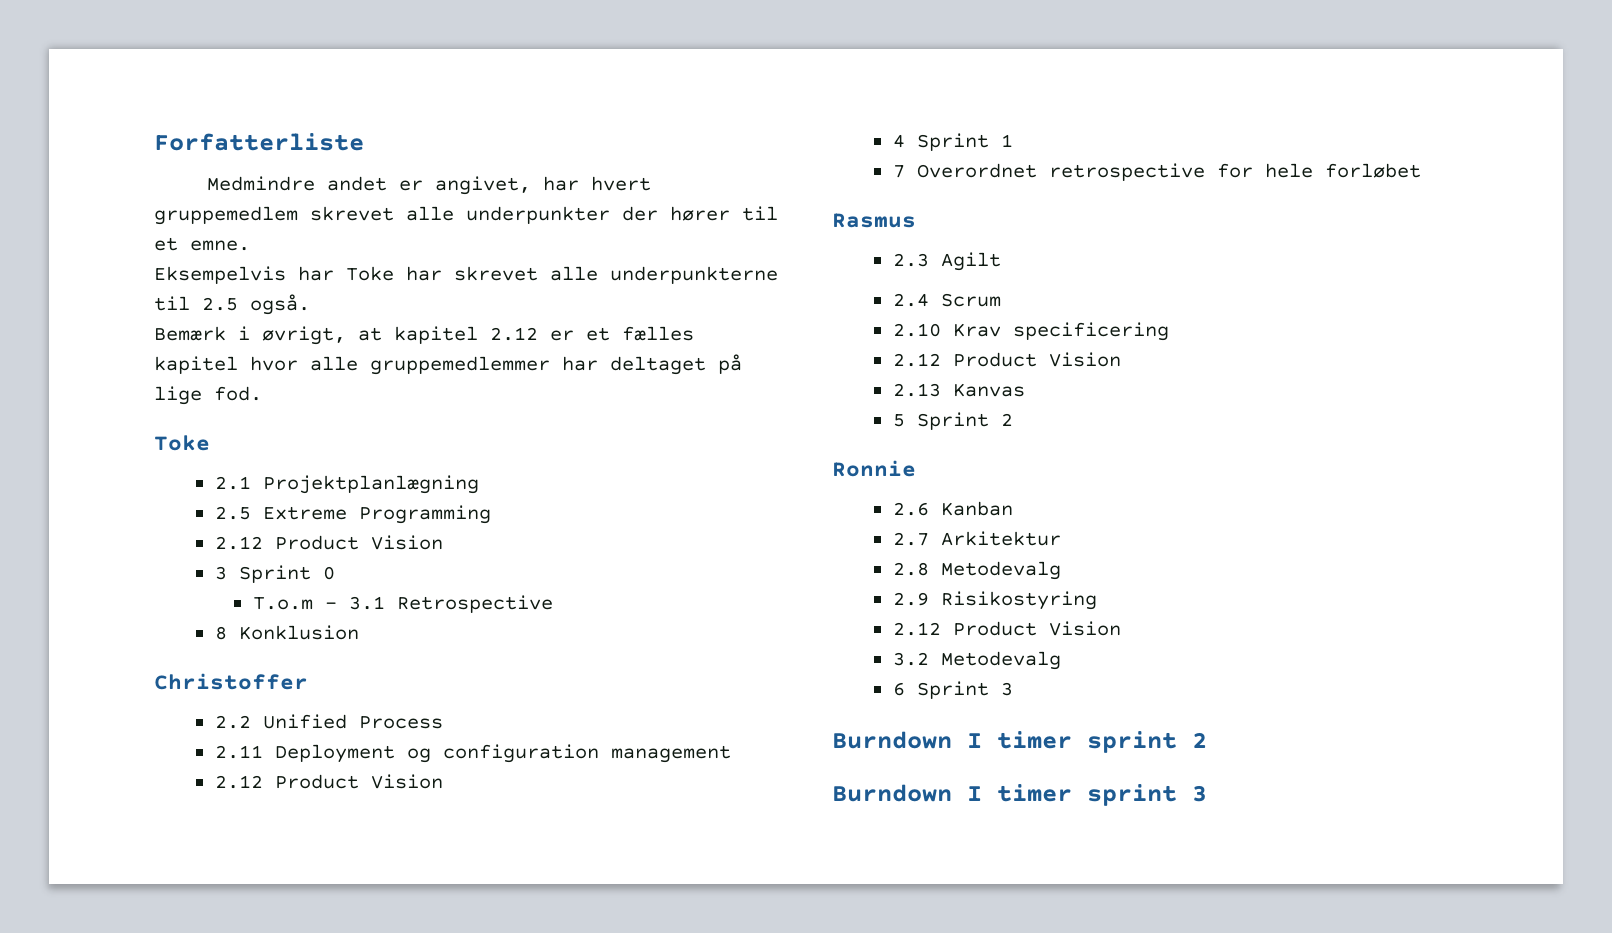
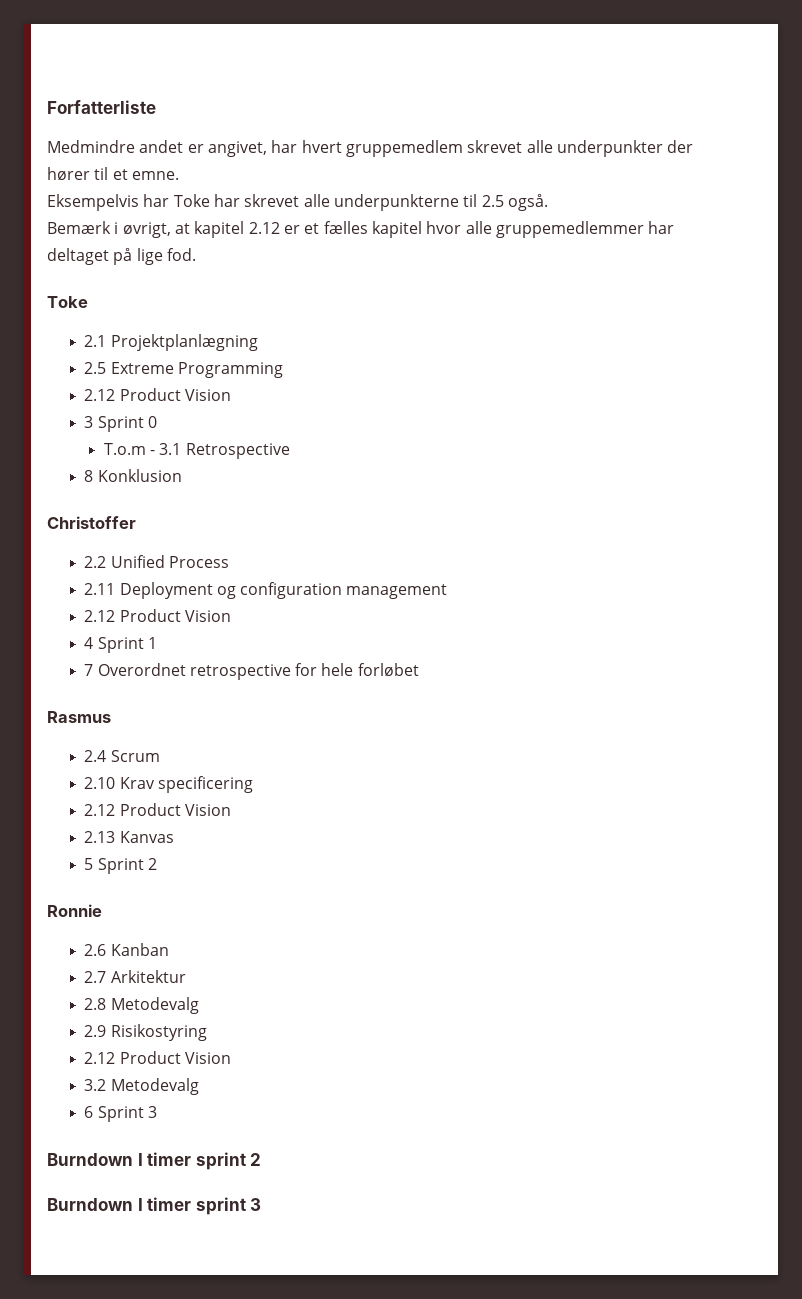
- 2.3 Agilt

